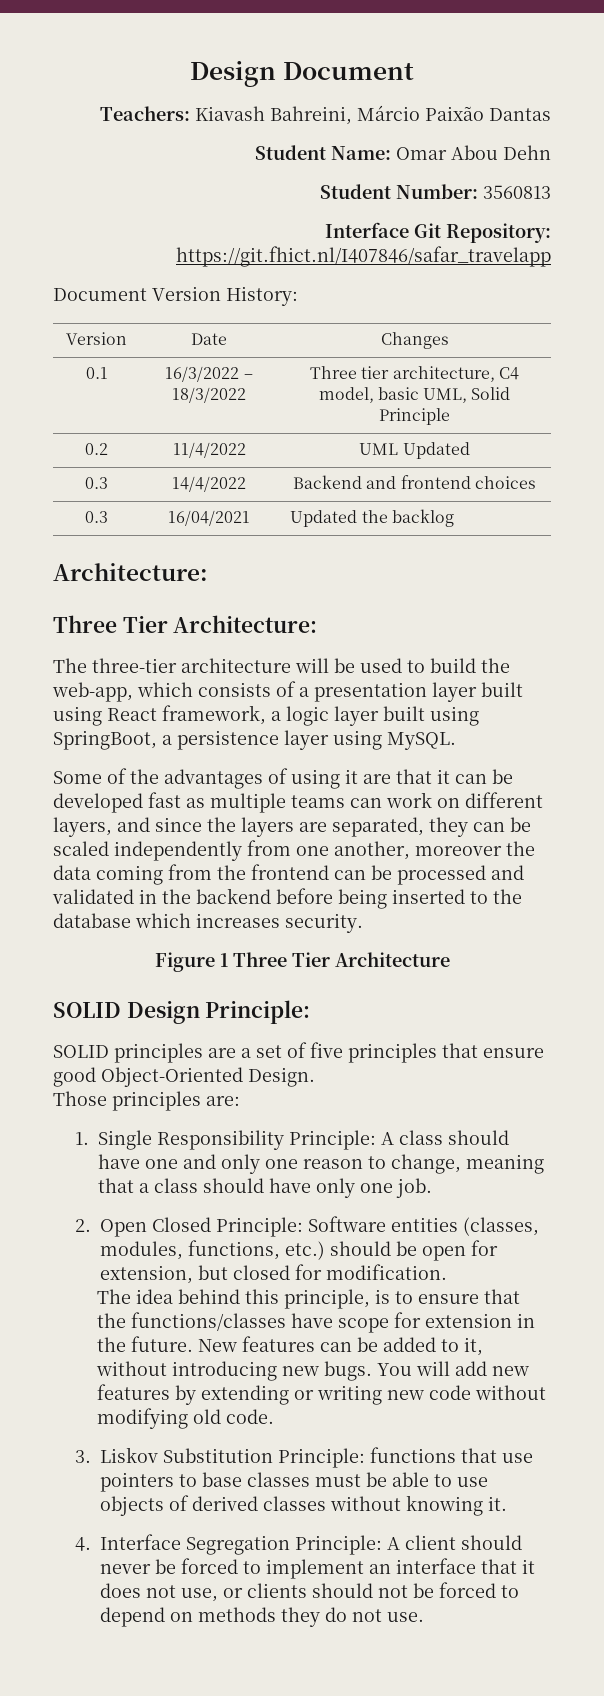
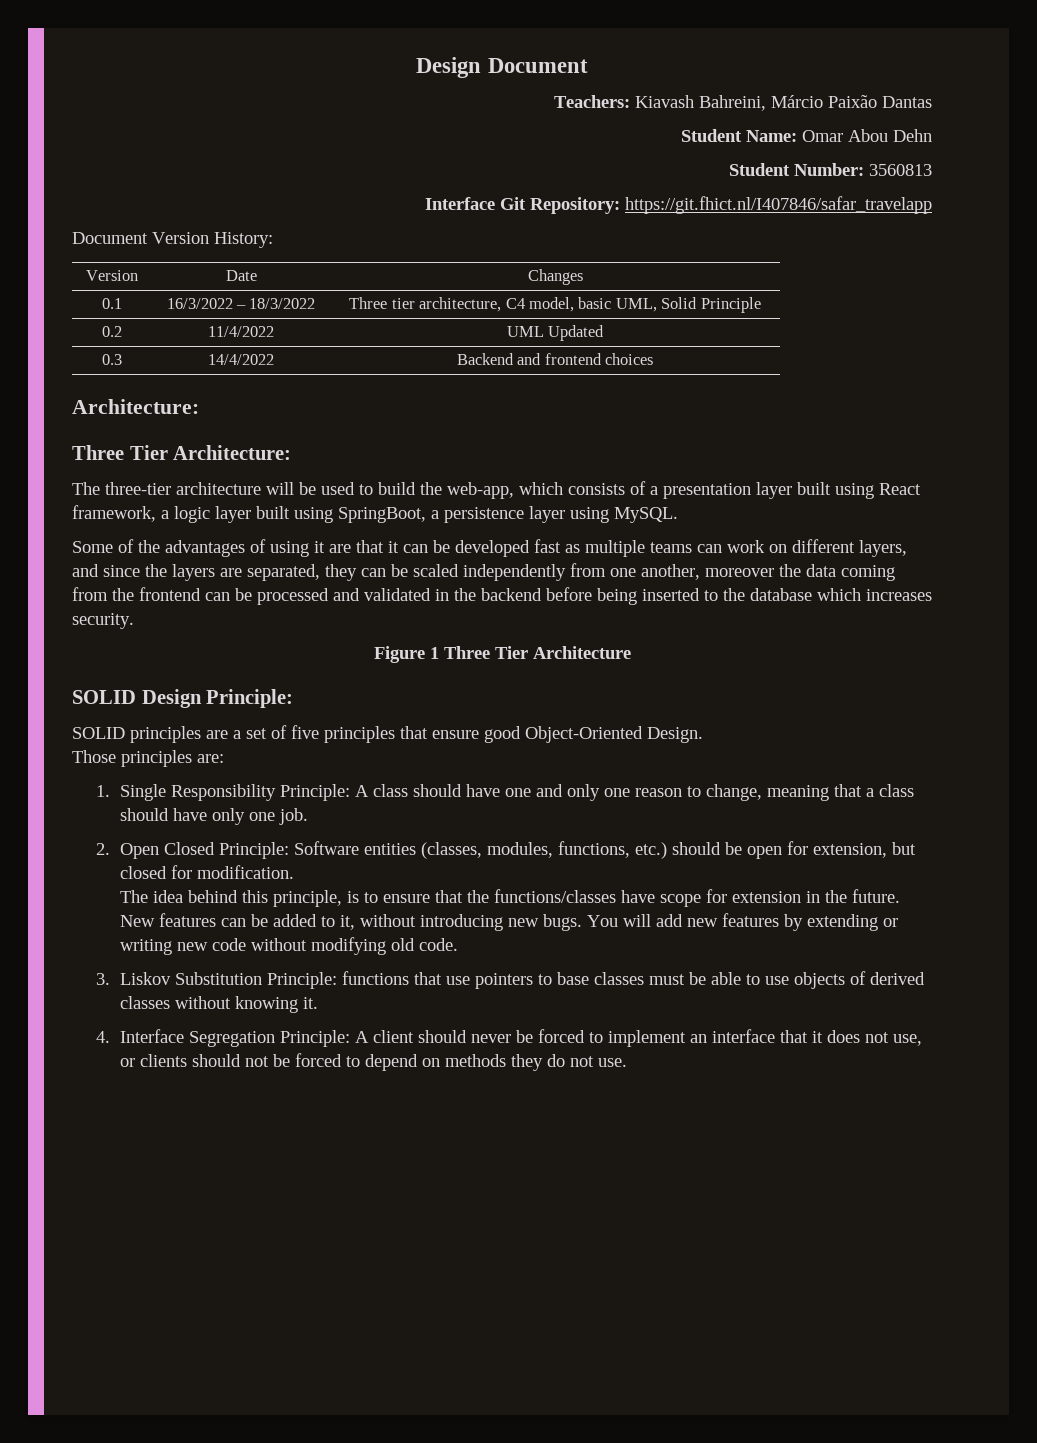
- 0.3 | 16/04/2021 | Updated the backlog

